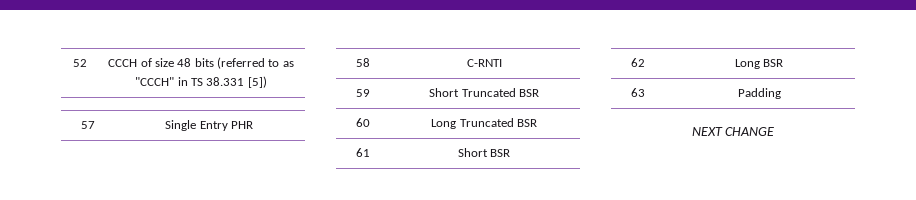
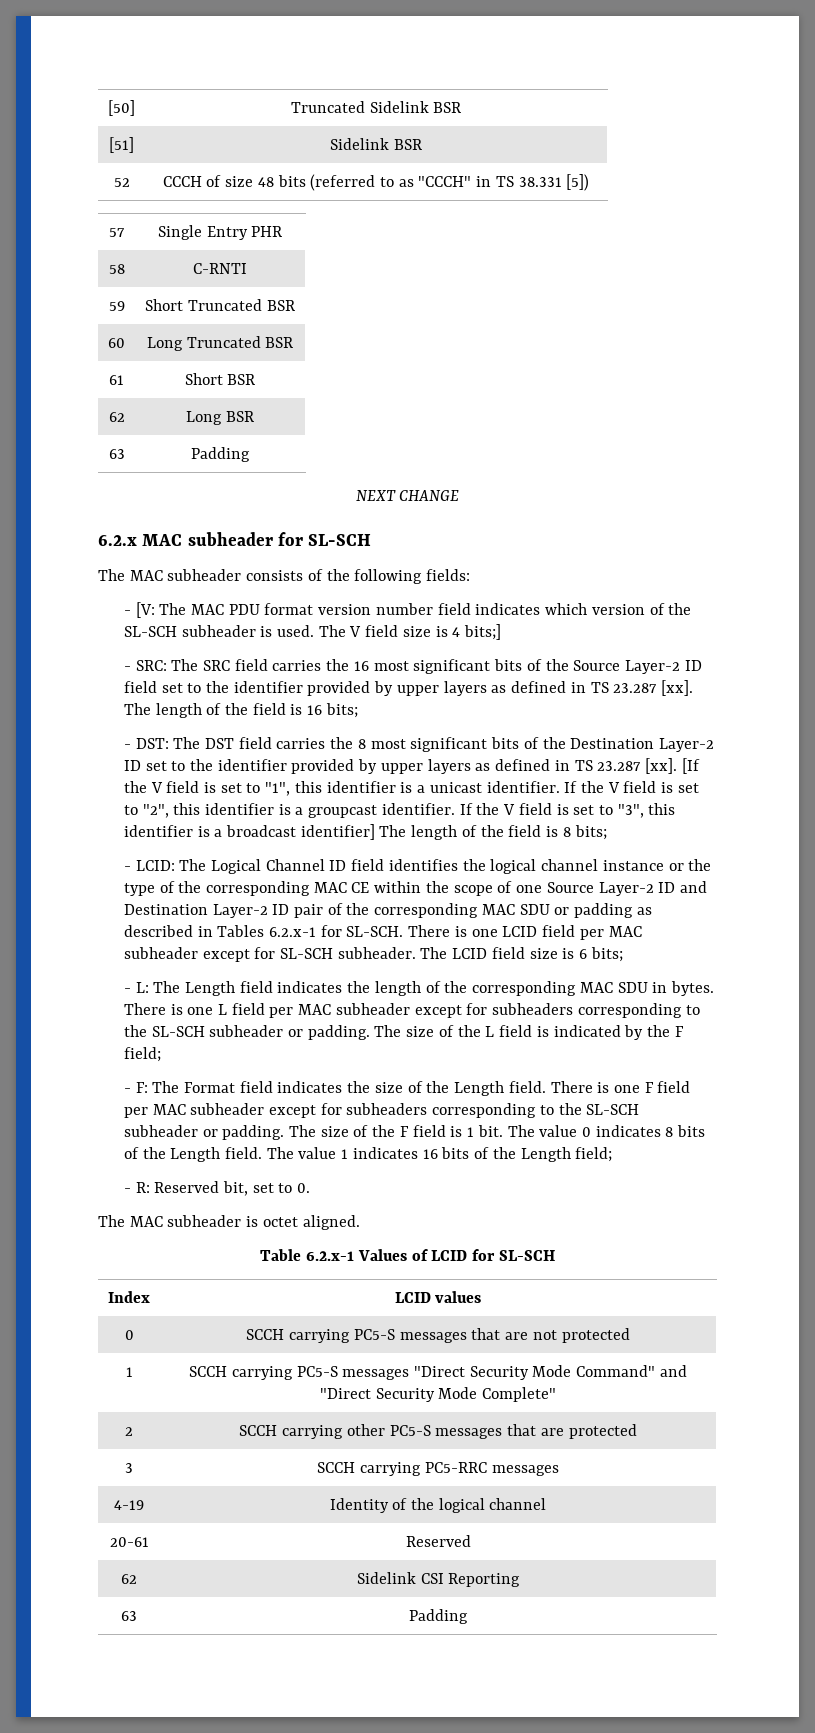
+ [50] | Truncated Sidelink BSR
+ [51] | Sidelink BSR
+ 6.2.x MAC subheader for SL-SCH
+ The MAC subheader consists of the following fields:
+ - [V: The MAC PDU format version number field indicates which version of the SL-SCH subheader is used. The V field size is 4 bits;]
+ - SRC: The SRC field carries the 16 most significant bits of the Source Layer-2 ID field set to the identifier provided by upper layers as defined in TS 23.287 [xx]. The length of the field is 16 bits;
+ - DST: The DST field carries the 8 most significant bits of the Destination Layer-2 ID set to the identifier provided by upper layers as defined in TS 23.287 [xx]. [If the V field is set to "1", this identifier is a unicast identifier. If the V field is set to "2", this identifier is a groupcast identifier. If the V field is set to "3", this identifier is a broadcast identifier] The length of the field is 8 bits;
+ - LCID: The Logical Channel ID field identifies the logical channel instance or the type of the corresponding MAC CE within the scope of one Source Layer-2 ID and Destination Layer-2 ID pair of the corresponding MAC SDU or padding as described in Tables 6.2.x-1 for SL-SCH. There is one LCID field per MAC subheader except for SL-SCH subheader. The LCID field size is 6 bits;
+ - L: The Length field indicates the length of the corresponding MAC SDU in bytes. There is one L field per MAC subheader except for subheaders corresponding to the SL-SCH subheader or padding. The size of the L field is indicated by the F field;
+ - F: The Format field indicates the size of the Length field. There is one F field per MAC subheader except for subheaders corresponding to the SL-SCH subheader or padding. The size of the F field is 1 bit. The value 0 indicates 8 bits of the Length field. The value 1 indicates 16 bits of the Length field;
+ - R: Reserved bit, set to 0.
+ The MAC subheader is octet aligned.
+ Table 6.2.x-1 Values of LCID for SL-SCH
+ Index | LCID values
+ 0 | SCCH carrying PC5-S messages that are not protected
+ 1 | SCCH carrying PC5-S messages "Direct Security Mode Command" and "Direct Security Mode Complete"
+ 2 | SCCH carrying other PC5-S messages that are protected
+ 3 | SCCH carrying PC5-RRC messages
+ 4-19 | Identity of the logical channel
+ 20-61 | Reserved
+ 62 | Sidelink CSI Reporting
+ 63 | Padding

